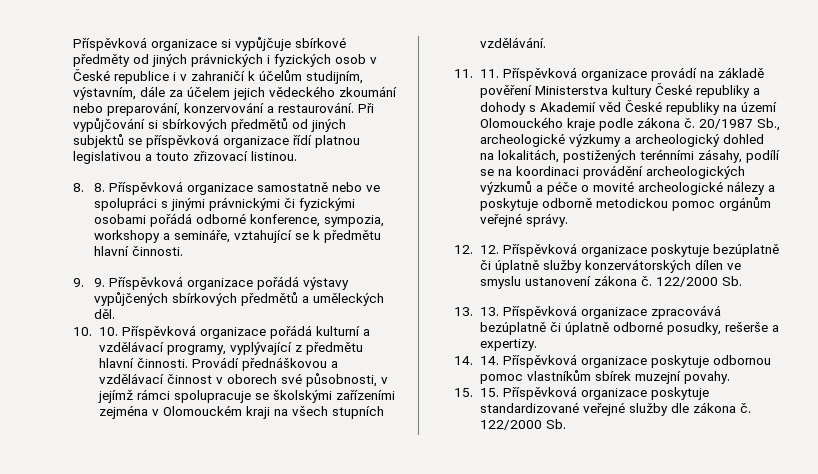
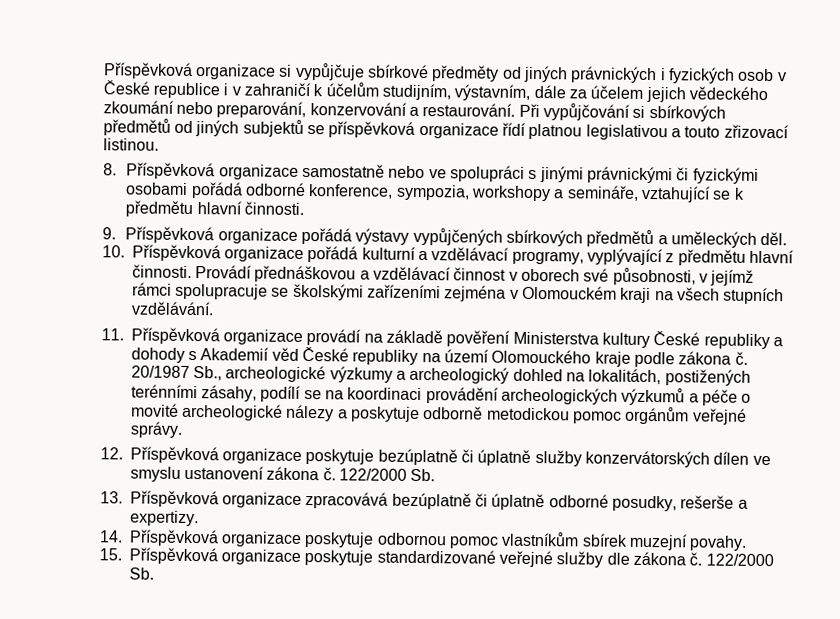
- 8. 8. Příspěvková organizace samostatně nebo ve spolupráci s jinými právnickými či fyzickými osobami pořádá odborné konference, sympozia, workshopy a semináře, vztahující se k předmětu hlavní činnosti.
+ 8. Příspěvková organizace samostatně nebo ve spolupráci s jinými právnickými či fyzickými osobami pořádá odborné konference, sympozia, workshopy a semináře, vztahující se k předmětu hlavní činnosti.
- 9. 9. Příspěvková organizace pořádá výstavy vypůjčených sbírkových předmětů a uměleckých děl.
+ 9. Příspěvková organizace pořádá výstavy vypůjčených sbírkových předmětů a uměleckých děl.
- 10. 10. Příspěvková organizace pořádá kulturní a vzdělávací programy, vyplývající z předmětu hlavní činnosti.
+ 10. Příspěvková organizace pořádá kulturní a vzdělávací programy, vyplývající z předmětu hlavní činnosti.
- 11. 11. Příspěvková organizace provádí na základě pověření Ministerstva kultury České republiky a dohody s Akademií věd České republiky na území Olomouckého kraje podle zákona č.
+ 11. Příspěvková organizace provádí na základě pověření Ministerstva kultury České republiky a dohody s Akademií věd České republiky na území Olomouckého kraje podle zákona č.
- 12. 12. Příspěvková organizace poskytuje bezúplatně či úplatně služby konzervátorských dílen ve smyslu ustanovení zákona č.
+ 12. Příspěvková organizace poskytuje bezúplatně či úplatně služby konzervátorských dílen ve smyslu ustanovení zákona č.
- 13. 13. Příspěvková organizace zpracovává bezúplatně či úplatně odborné posudky, rešerše a expertizy.
+ 13. Příspěvková organizace zpracovává bezúplatně či úplatně odborné posudky, rešerše a expertizy.
- 14. 14. Příspěvková organizace poskytuje odbornou pomoc vlastníkům sbírek muzejní povahy.
+ 14. Příspěvková organizace poskytuje odbornou pomoc vlastníkům sbírek muzejní povahy.
- 15. 15. Příspěvková organizace poskytuje standardizované veřejné služby dle zákona č.
+ 15. Příspěvková organizace poskytuje standardizované veřejné služby dle zákona č.

